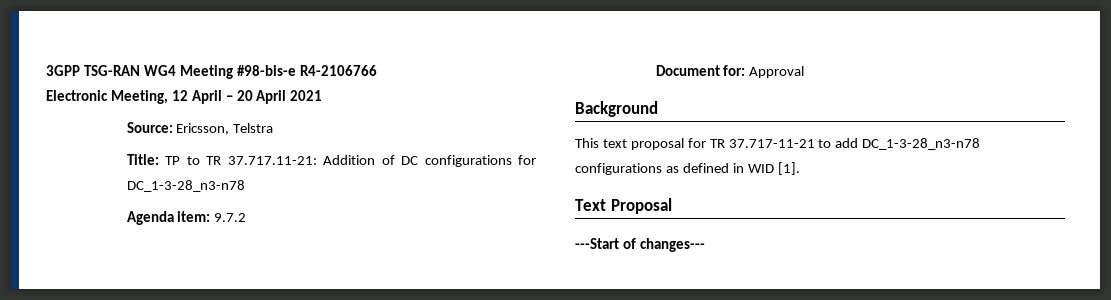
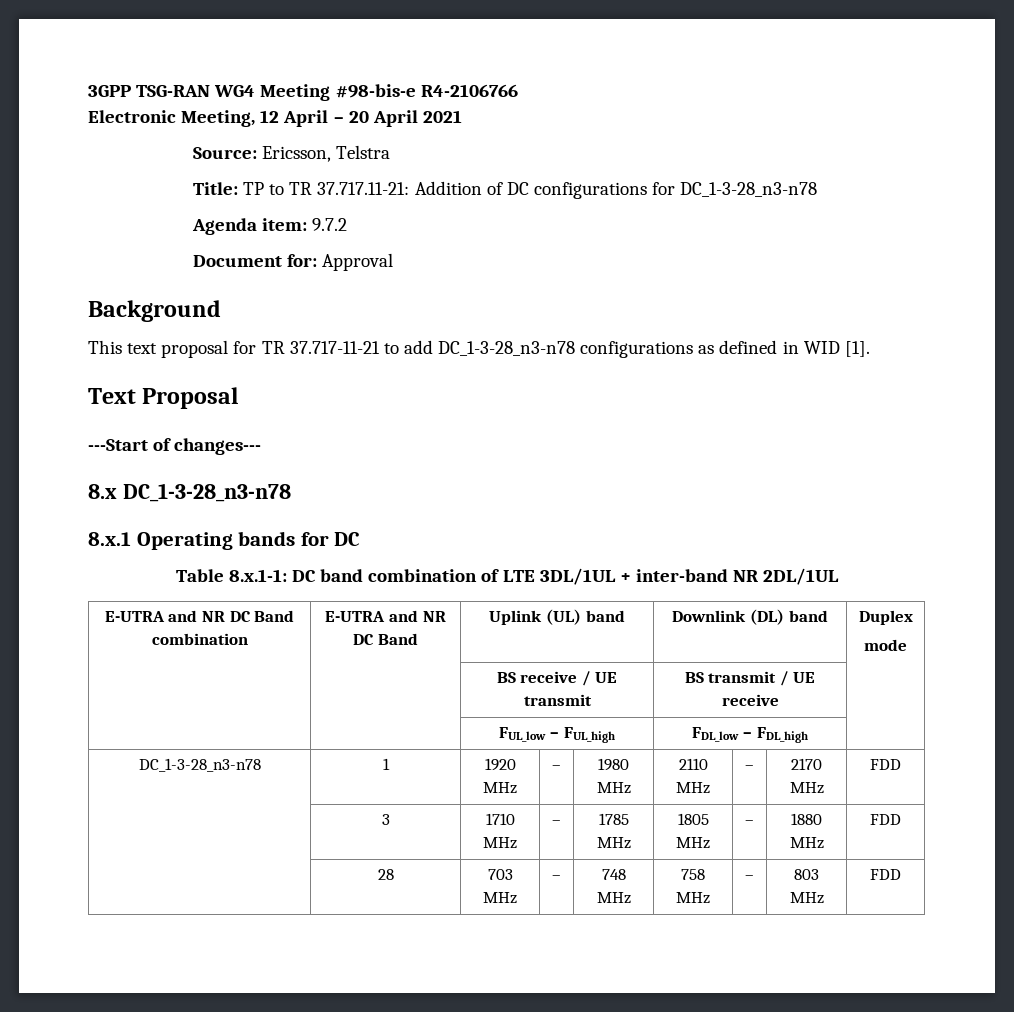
+ 8.x DC_1-3-28_n3-n78
+ 8.x.1 Operating bands for DC
+ Table 8.x.1-1: DC band combination of LTE 3DL/1UL + inter-band NR 2DL/1UL
+ E-UTRA and NR DC Band combination | E-UTRA and NR DC Band | Uplink (UL) band | Downlink (DL) band | Duplex
+ mode
+ | | BS receive / UE transmit | BS transmit / UE receive |
+ | | FUL_low – FUL_high | FDL_low – FDL_high |
+ DC_1-3-28_n3-n78 | 1 | 1920 MHz | – | 1980 MHz | 2110 MHz | – | 2170 MHz | FDD
+ | 3 | 1710 MHz | – | 1785 MHz | 1805 MHz | – | 1880 MHz | FDD
+ | 28 | 703 MHz | – | 748 MHz | 758 MHz | – | 803 MHz | FDD

